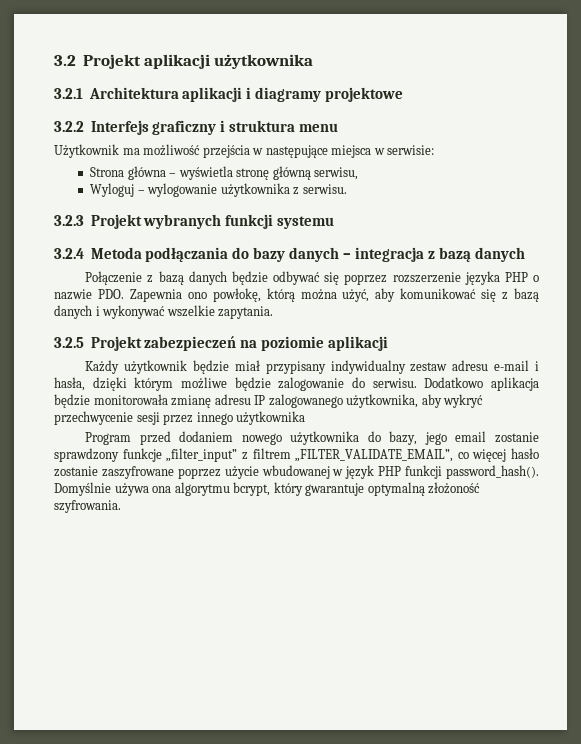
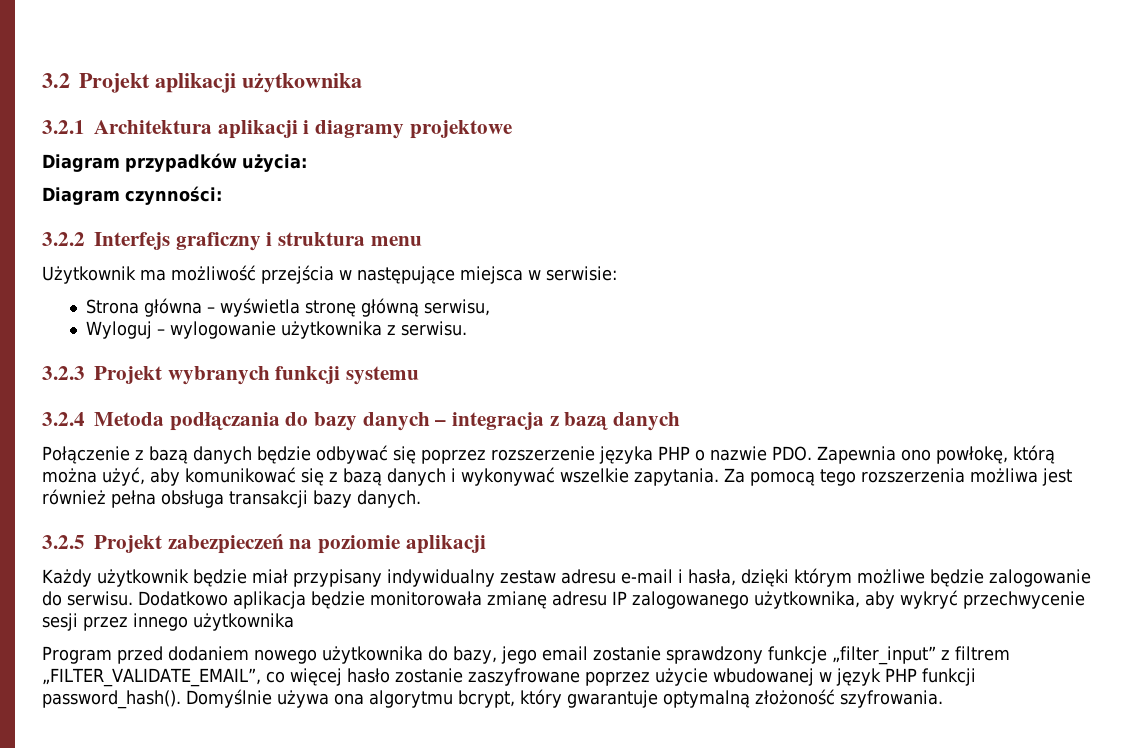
+ Diagram przypadków użycia:
+ Diagram czynności:
+ Za pomocą tego rozszerzenia możliwa jest również pełna obsługa transakcji bazy danych.

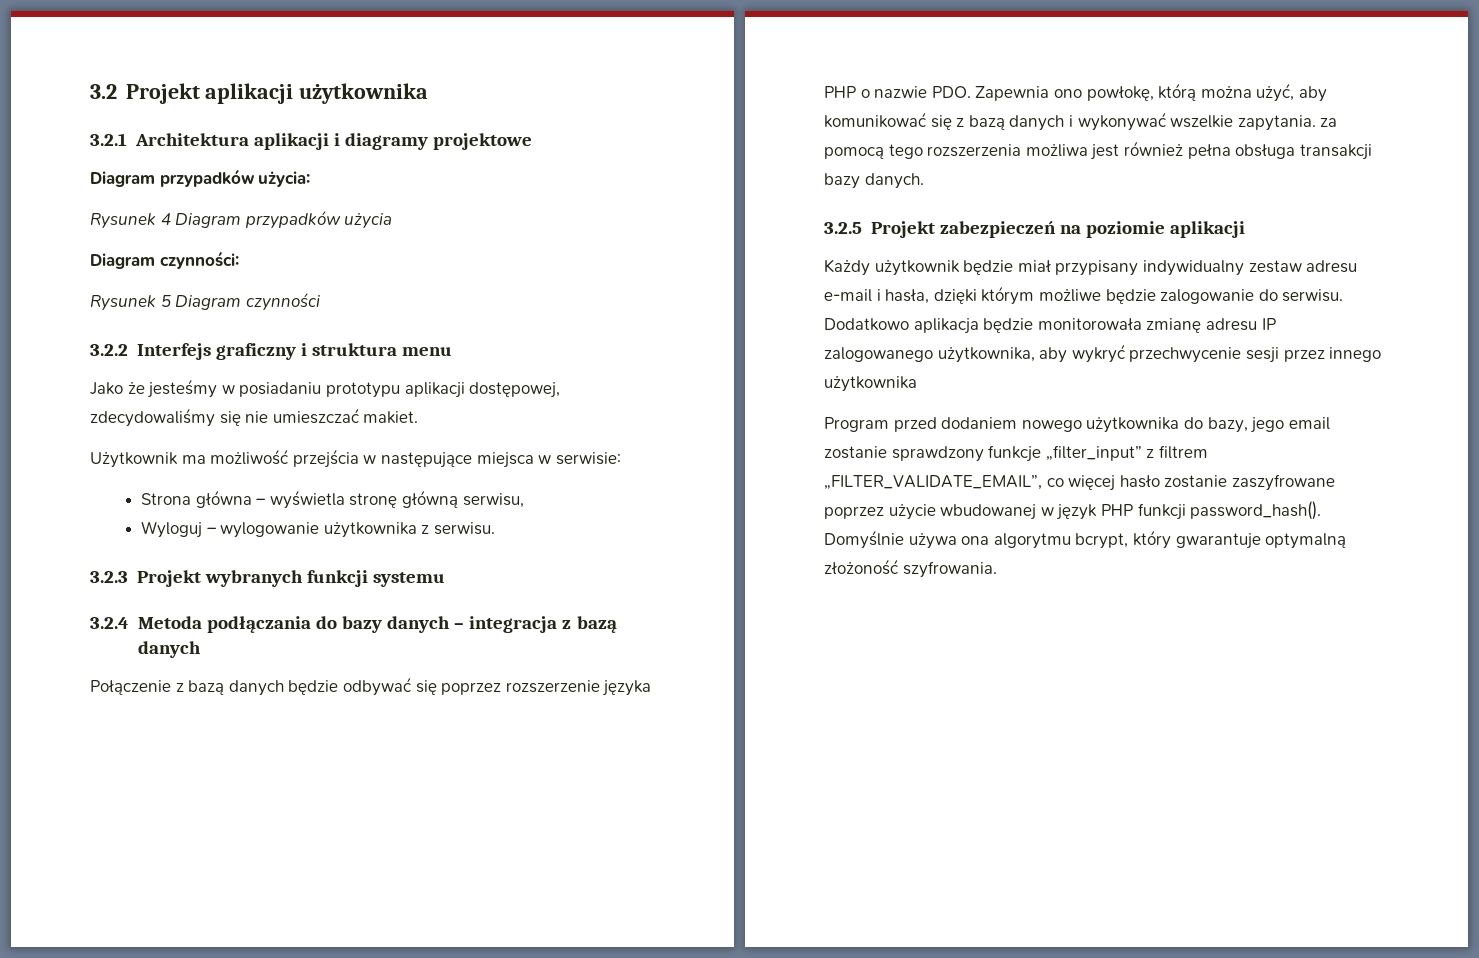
+ Rysunek 4 Diagram przypadków użycia
  Diagram czynności:
+ Rysunek 5 Diagram czynności
+ Jako że jesteśmy w posiadaniu prototypu aplikacji dostępowej, zdecydowaliśmy się nie umieszczać makiet.
- Połączenie z bazą danych będzie odbywać się poprzez rozszerzenie języka PHP o nazwie PDO. Zapewnia ono powłokę, którą można użyć, aby komunikować się z bazą danych i wykonywać wszelkie zapytania. Za pomocą tego rozszerzenia możliwa jest również pełna obsługa transakcji bazy danych.
+ Połączenie z bazą danych będzie odbywać się poprzez rozszerzenie języka PHP o nazwie PDO. Zapewnia ono powłokę, którą można użyć, aby komunikować się z bazą danych i wykonywać wszelkie zapytania. za pomocą tego rozszerzenia możliwa jest również pełna obsługa transakcji bazy danych.

